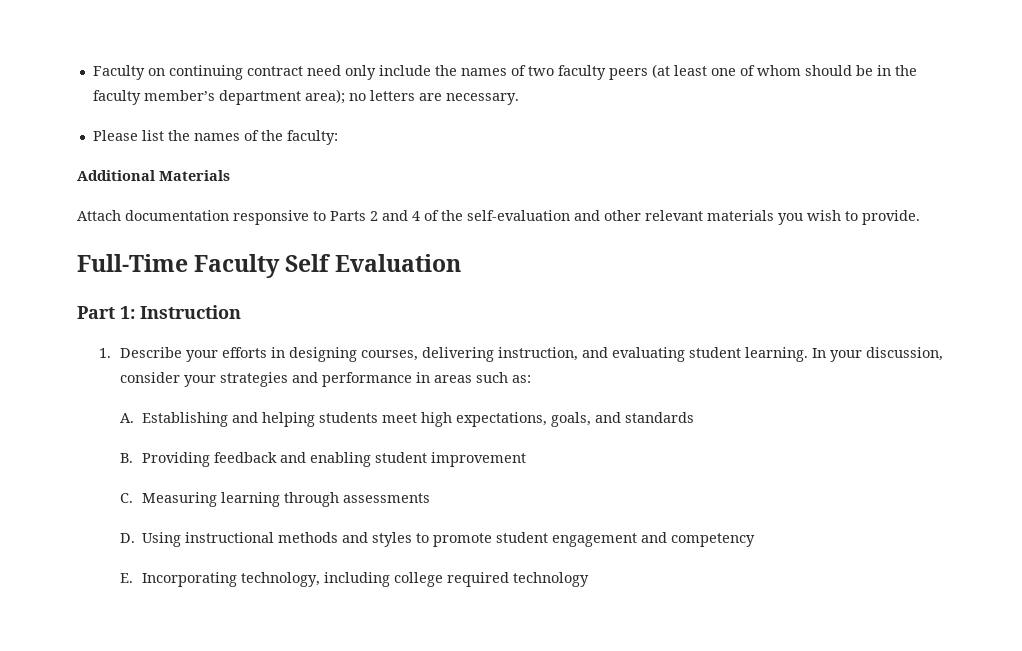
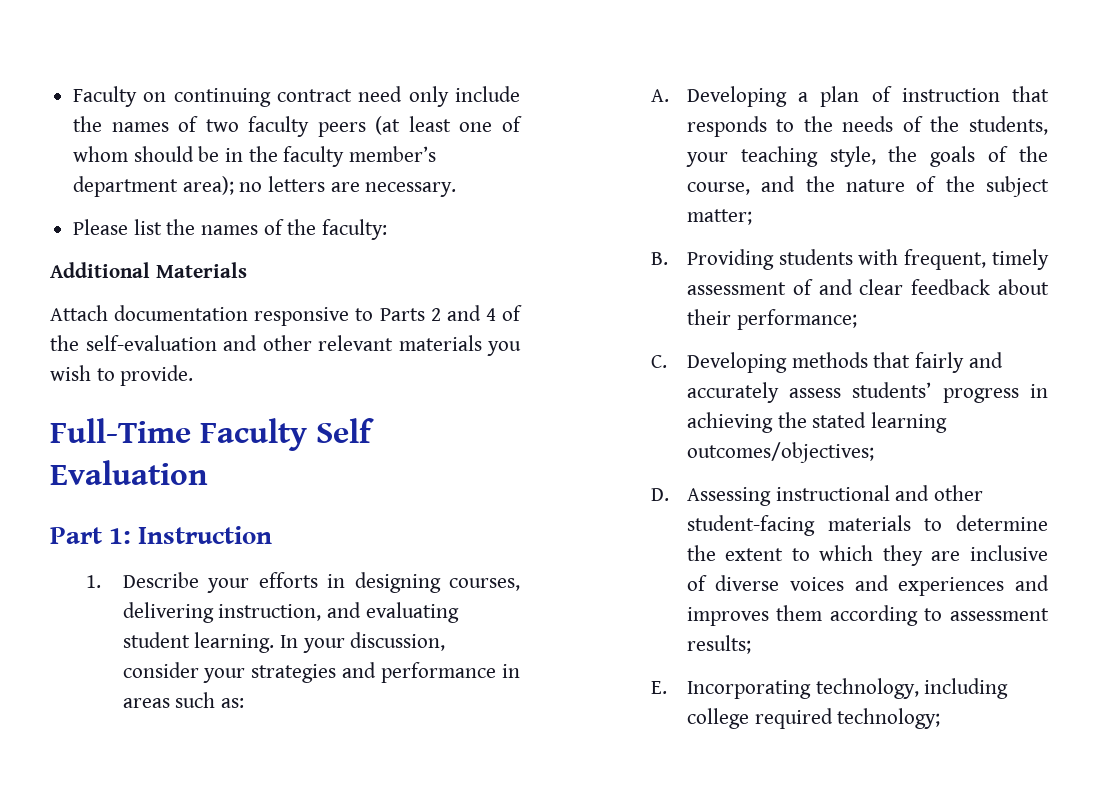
- A. Establishing and helping students meet high expectations, goals, and standards
- B. Providing feedback and enabling student improvement
- C. Measuring learning through assessments
- D. Using instructional methods and styles to promote student engagement and competency
+ A. Developing a plan of instruction that responds to the needs of the students, your teaching style, the goals of the course, and the nature of the subject matter;
+ B. Providing students with frequent, timely assessment of and clear feedback about their performance;
+ C. Developing methods that fairly and accurately assess students’ progress in achieving the stated learning outcomes/objectives;
+ D. Assessing instructional and other student-facing materials to determine the extent to which they are inclusive of diverse voices and experiences and improves them according to assessment results;
- E. Incorporating technology, including college required technology
+ E. Incorporating technology, including college required technology;

